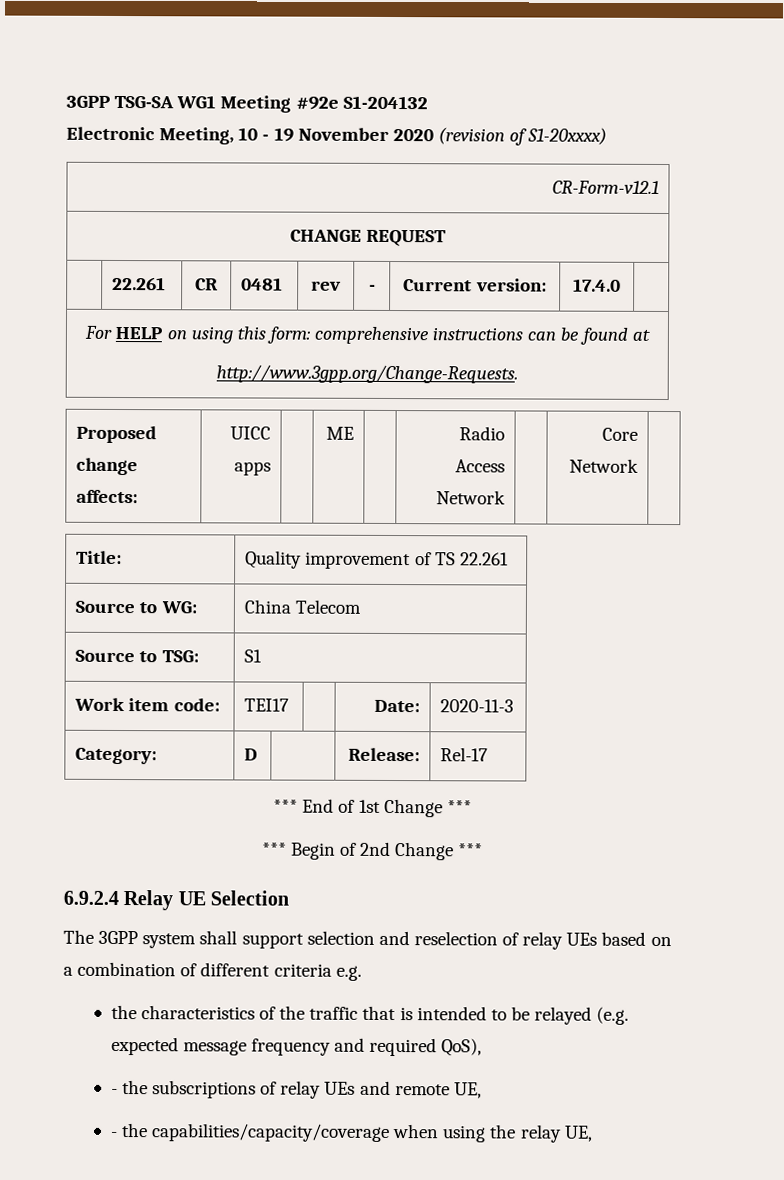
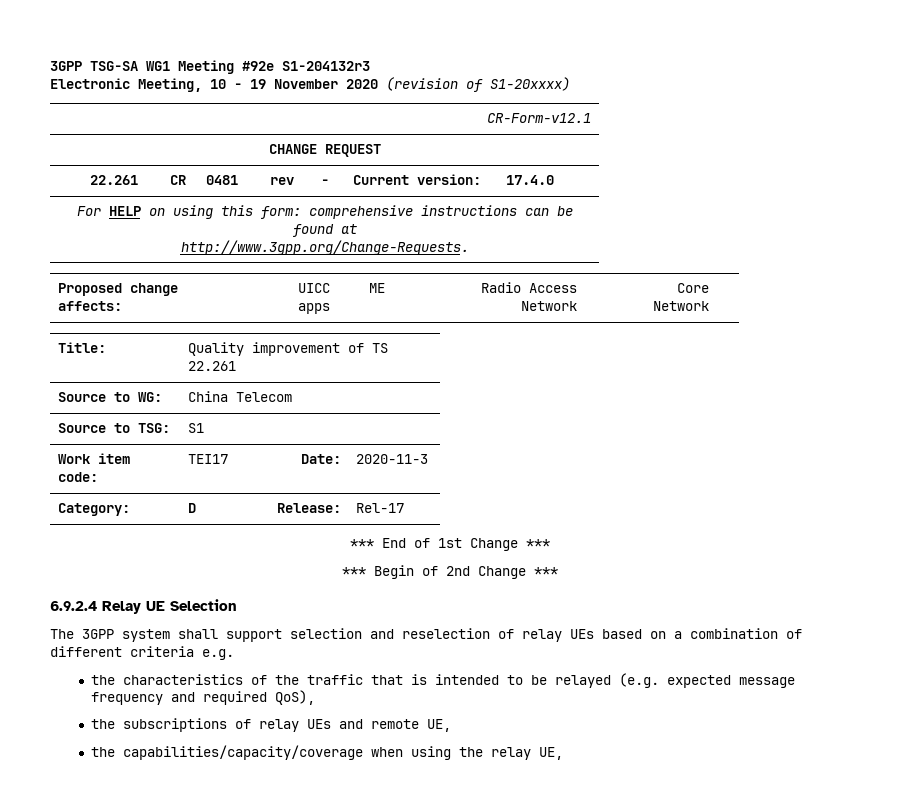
- 3GPP TSG-SA WG1 Meeting #92e S1-204132
+ 3GPP TSG-SA WG1 Meeting #92e S1-204132r3
- - the subscriptions of relay UEs and remote UE,
+ the subscriptions of relay UEs and remote UE,
- - the capabilities/capacity/coverage when using the relay UE,
+ the capabilities/capacity/coverage when using the relay UE,

